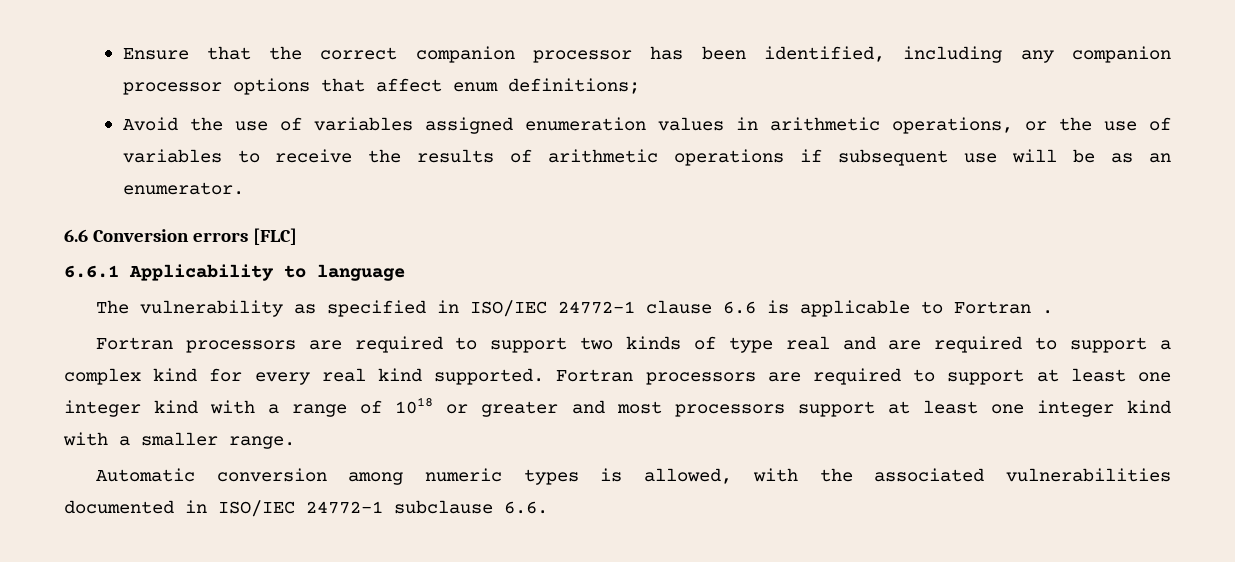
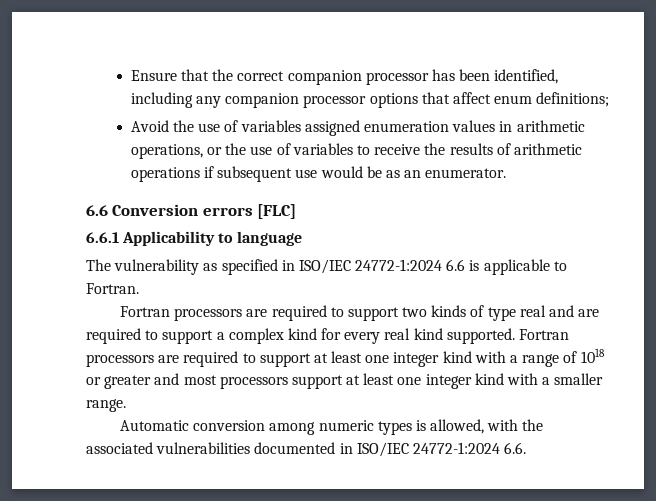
- Avoid the use of variables assigned enumeration values in arithmetic operations, or the use of variables to receive the results of arithmetic operations if subsequent use will be as an enumerator.
+ Avoid the use of variables assigned enumeration values in arithmetic operations, or the use of variables to receive the results of arithmetic operations if subsequent use would be as an enumerator.
- The vulnerability as specified in ISO/IEC 24772-1 clause 6.6 is applicable to Fortran .
+ The vulnerability as specified in ISO/IEC 24772-1:2024 6.6 is applicable to Fortran.
- Automatic conversion among numeric types is allowed, with the associated vulnerabilities documented in ISO/IEC 24772-1 subclause 6.6.
+ Automatic conversion among numeric types is allowed, with the associated vulnerabilities documented in ISO/IEC 24772-1:2024 6.6.

